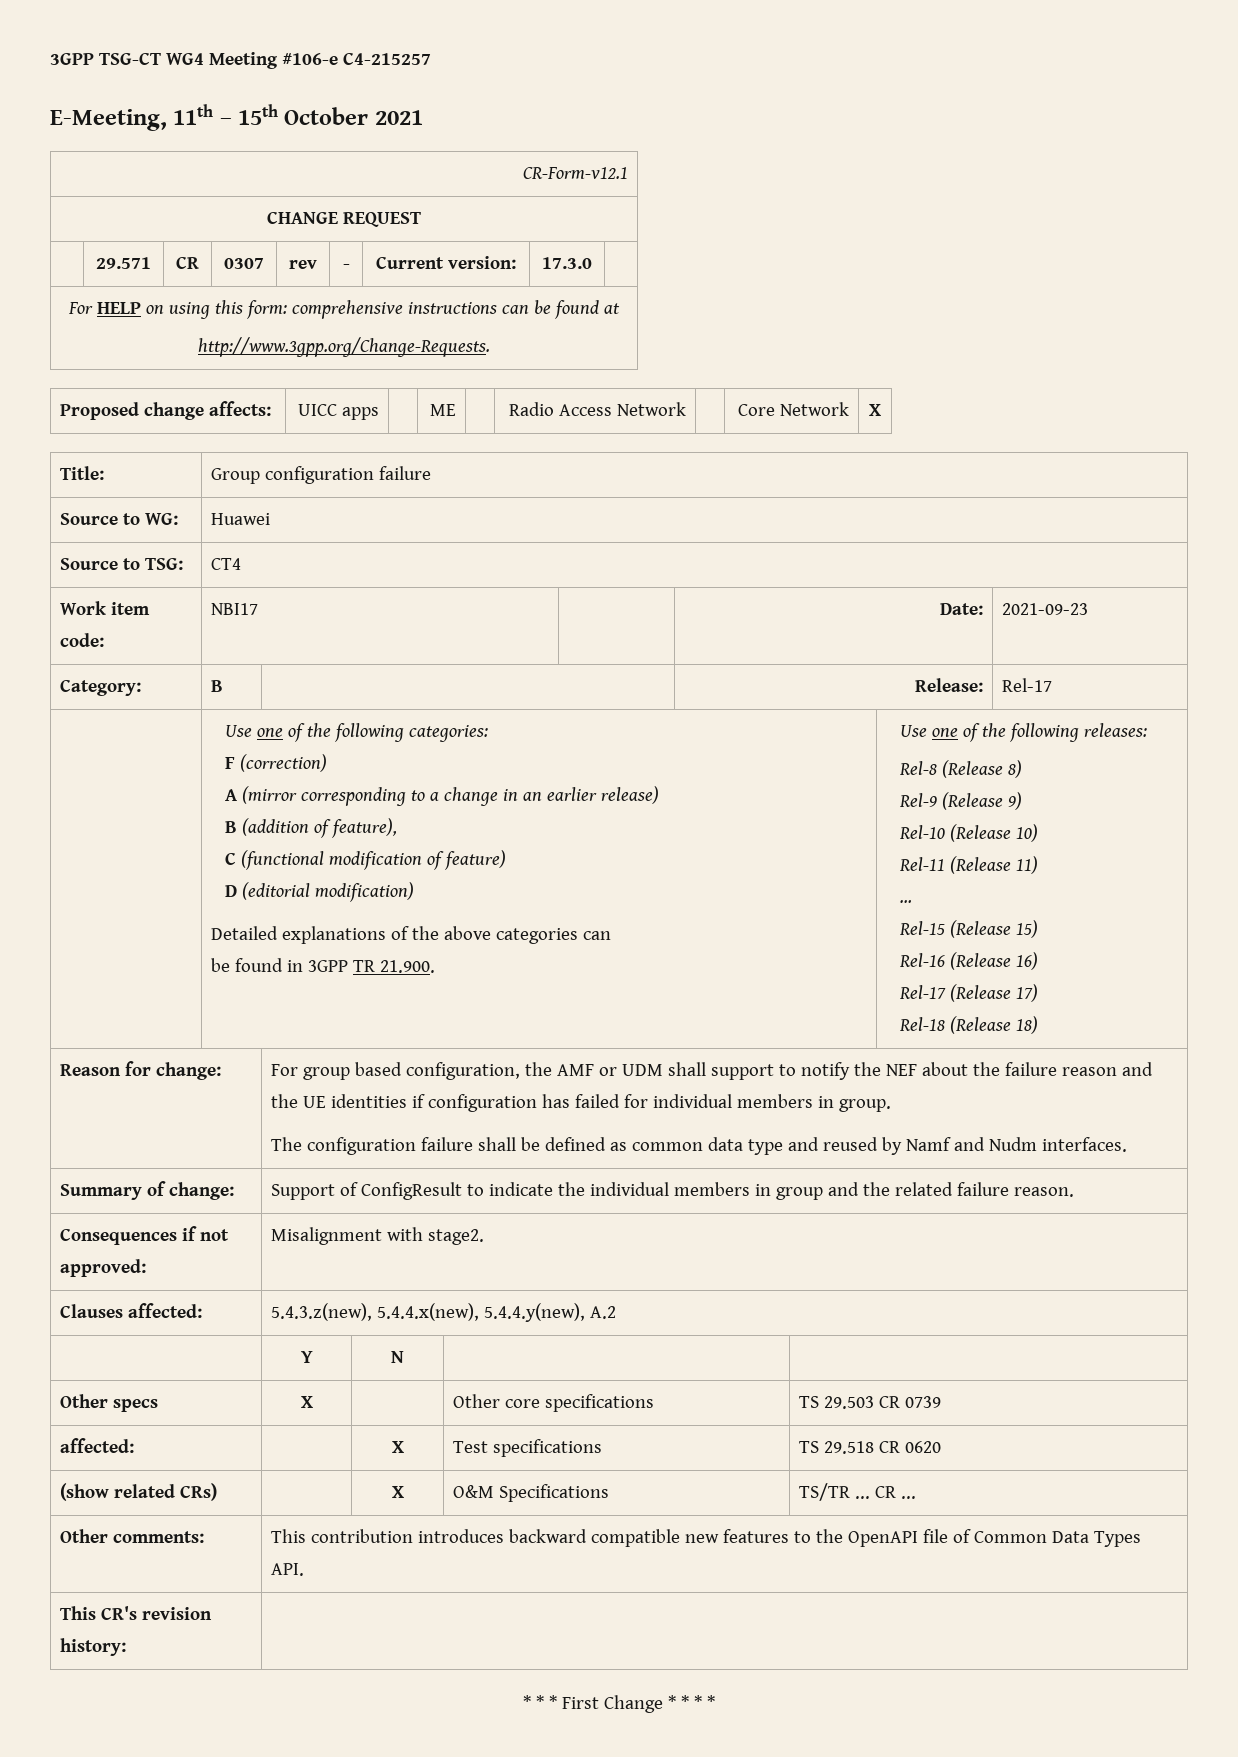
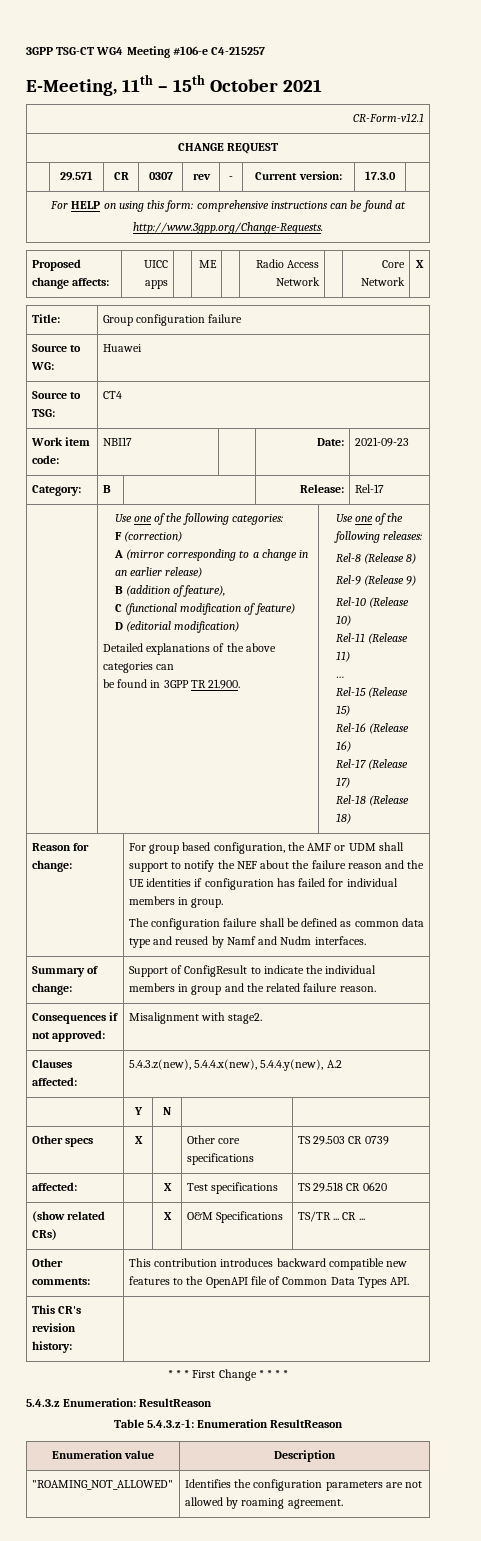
+ 5.4.3.z Enumeration: ResultReason
+ Table 5.4.3.z-1: Enumeration ResultReason
+ Enumeration value | Description
+ "ROAMING_NOT_ALLOWED" | Identifies the configuration parameters are not allowed by roaming agreement.

